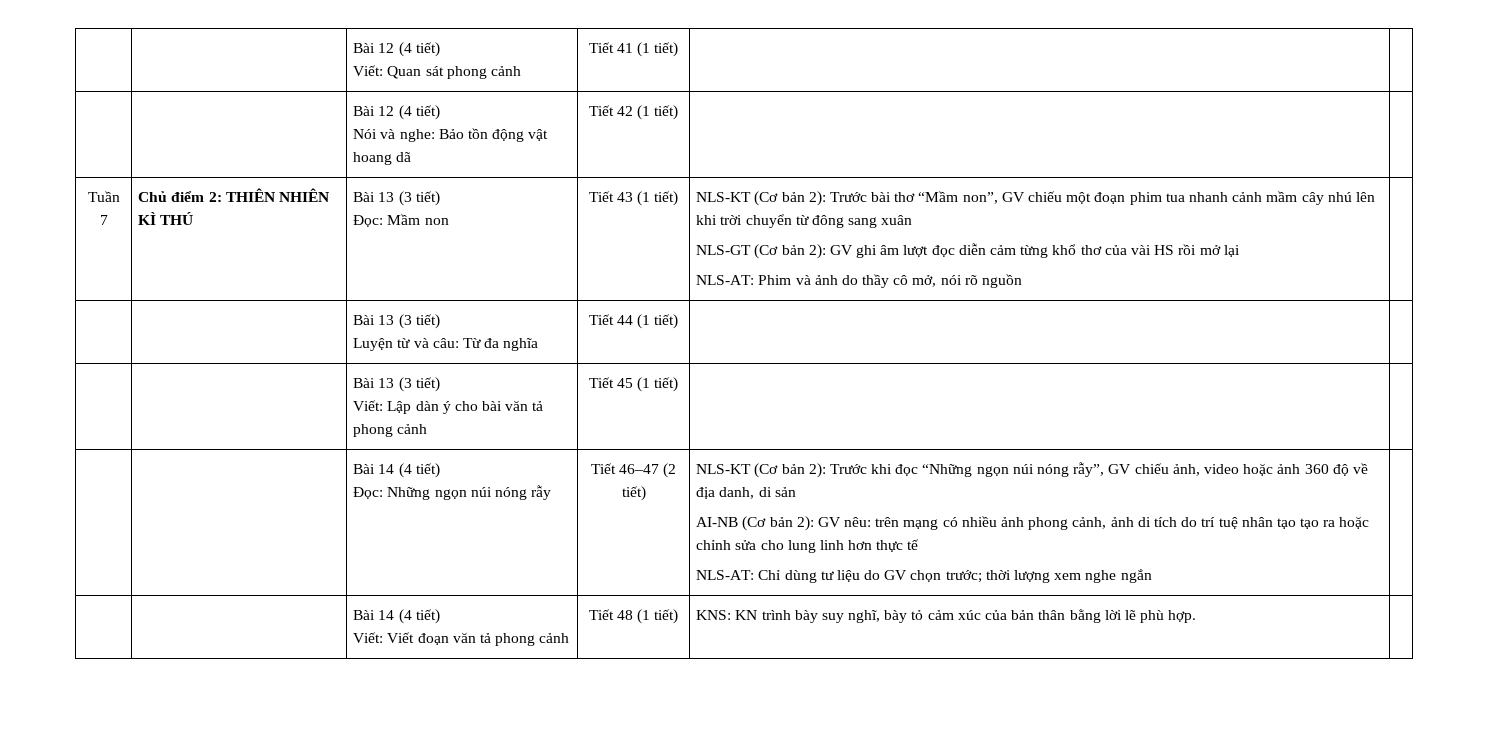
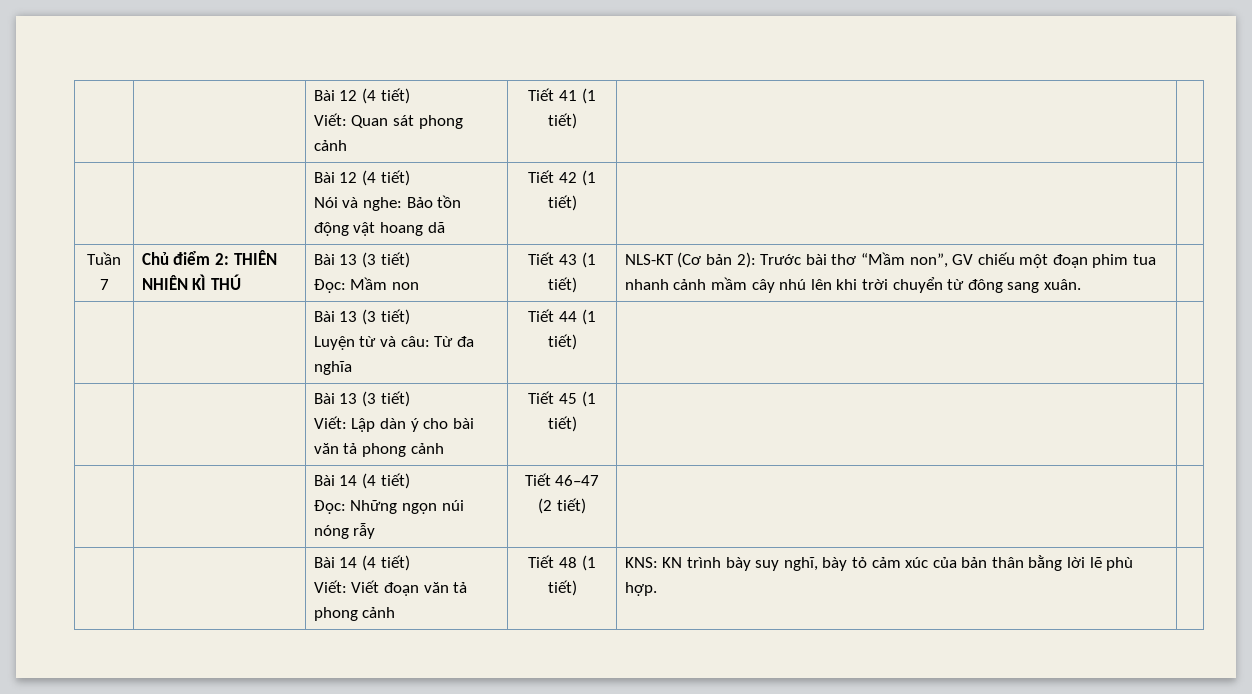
- NLS-KT (Cơ bản 2): Trước bài thơ “Mầm non”, GV chiếu một đoạn phim tua nhanh cảnh mầm cây nhú lên khi trời chuyển từ đông sang xuân
- NLS-GT (Cơ bản 2): GV ghi âm lượt đọc diễn cảm từng khổ thơ của vài HS rồi mở lại
- NLS-AT: Phim và ảnh do thầy cô mở, nói rõ nguồn
+ NLS-KT (Cơ bản 2): Trước bài thơ “Mầm non”, GV chiếu một đoạn phim tua nhanh cảnh mầm cây nhú lên khi trời chuyển từ đông sang xuân.
- NLS-KT (Cơ bản 2): Trước khi đọc “Những ngọn núi nóng rẫy”, GV chiếu ảnh, video hoặc ảnh 360 độ về địa danh, di sản
- AI-NB (Cơ bản 2): GV nêu: trên mạng có nhiều ảnh phong cảnh, ảnh di tích do trí tuệ nhân tạo tạo ra hoặc chỉnh sửa cho lung linh hơn thực tế
- NLS-AT: Chỉ dùng tư liệu do GV chọn trước; thời lượng xem nghe ngắn

